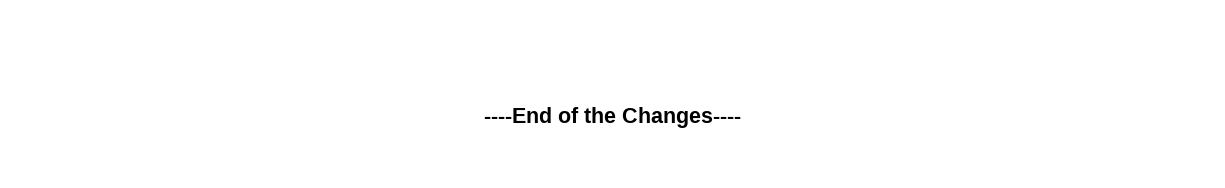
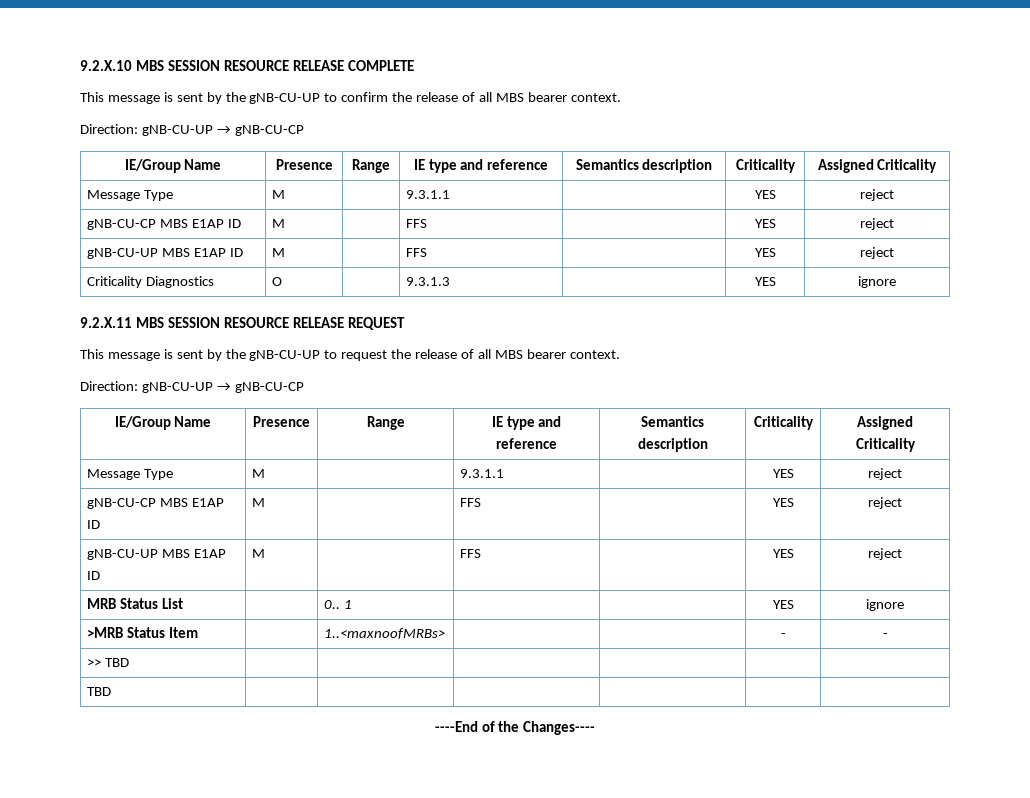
+ 9.2.X.10 MBS SESSION RESOURCE RELEASE COMPLETE
+ This message is sent by the gNB-CU-UP to confirm the release of all MBS bearer context.
+ Direction: gNB-CU-UP → gNB-CU-CP
+ IE/Group Name | Presence | Range | IE type and reference | Semantics description | Criticality | Assigned Criticality
+ Message Type | M | | 9.3.1.1 | | YES | reject
+ gNB-CU-CP MBS E1AP ID | M | | FFS | | YES | reject
+ gNB-CU-UP MBS E1AP ID | M | | FFS | | YES | reject
+ Criticality Diagnostics | O | | 9.3.1.3 | | YES | ignore
+ 9.2.X.11 MBS SESSION RESOURCE RELEASE REQUEST
+ This message is sent by the gNB-CU-UP to request the release of all MBS bearer context.
+ Direction: gNB-CU-UP → gNB-CU-CP
+ IE/Group Name | Presence | Range | IE type and reference | Semantics description | Criticality | Assigned Criticality
+ Message Type | M | | 9.3.1.1 | | YES | reject
+ gNB-CU-CP MBS E1AP ID | M | | FFS | | YES | reject
+ gNB-CU-UP MBS E1AP ID | M | | FFS | | YES | reject
+ MRB Status List | | 0.. 1 | | | YES | ignore
+ >MRB Status Item | | 1..<maxnoofMRBs> | | | - | -
+ >> TBD | | | | | |
+ TBD | | | | | |

